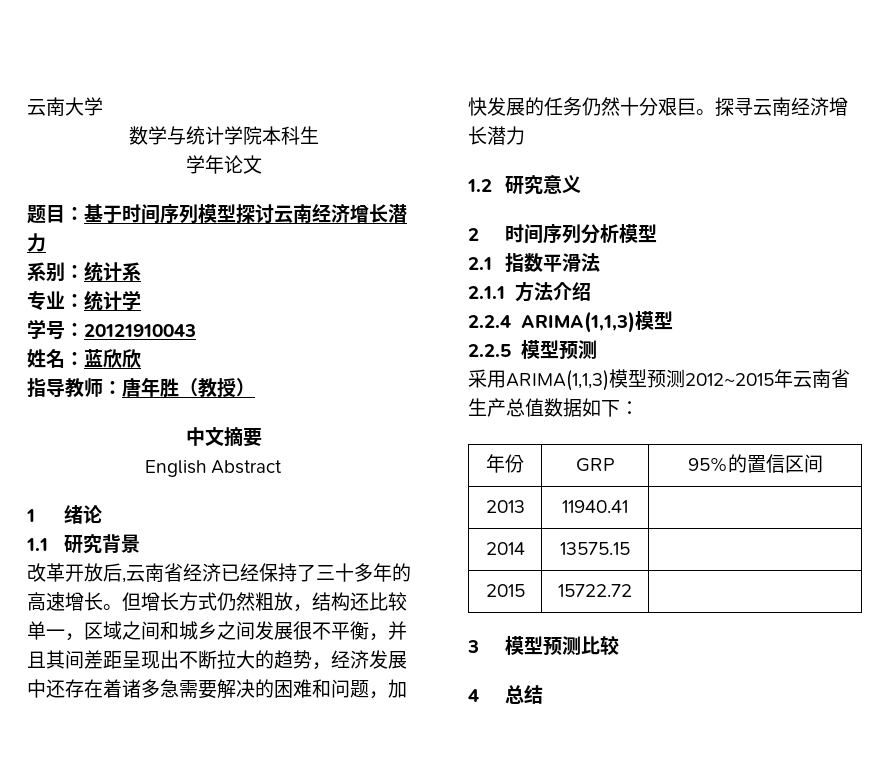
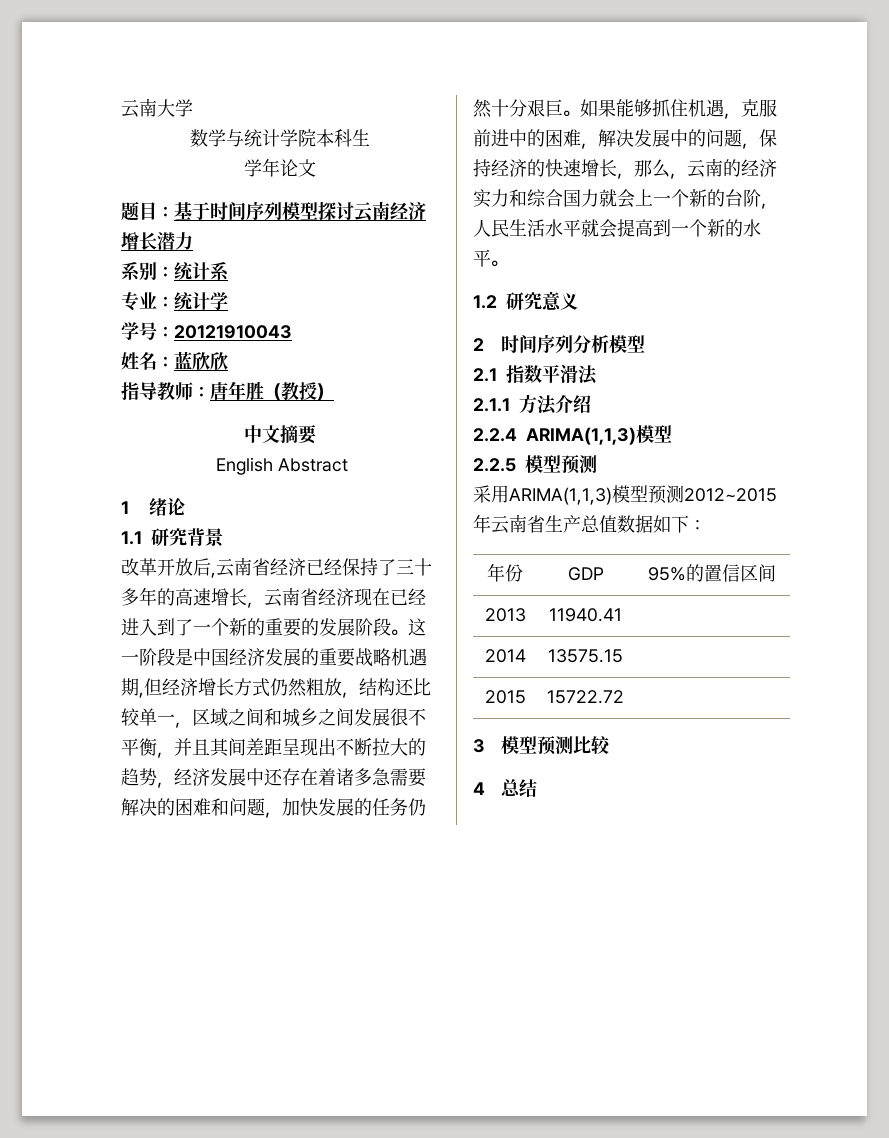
- 改革开放后,云南省经济已经保持了三十多年的高速增长。但增长方式仍然粗放，结构还比较单一，区域之间和城乡之间发展很不平衡，并且其间差距呈现出不断拉大的趋势，经济发展中还存在着诸多急需要解决的困难和问题，加快发展的任务仍然十分艰巨。
+ 改革开放后,云南省经济已经保持了三十多年的高速增长，云南省经济现在已经进入到了一个新的重要的发展阶段。这一阶段是中国经济发展的重要战略机遇期,但经济增长方式仍然粗放，结构还比较单一，区域之间和城乡之间发展很不平衡，并且其间差距呈现出不断拉大的趋势，经济发展中还存在着诸多急需要解决的困难和问题，加快发展的任务仍然十分艰巨。
- 探寻云南经济增长潜力
+ 如果能够抓住机遇，克服前进中的困难，解决发展中的问题，保持经济的快速增长，那么，云南的经济实力和综合国力就会上一个新的台阶，人民生活水平就会提高到一个新的水平。
- 年份 | GRP | 95%的置信区间
+ 年份 | GDP | 95%的置信区间

